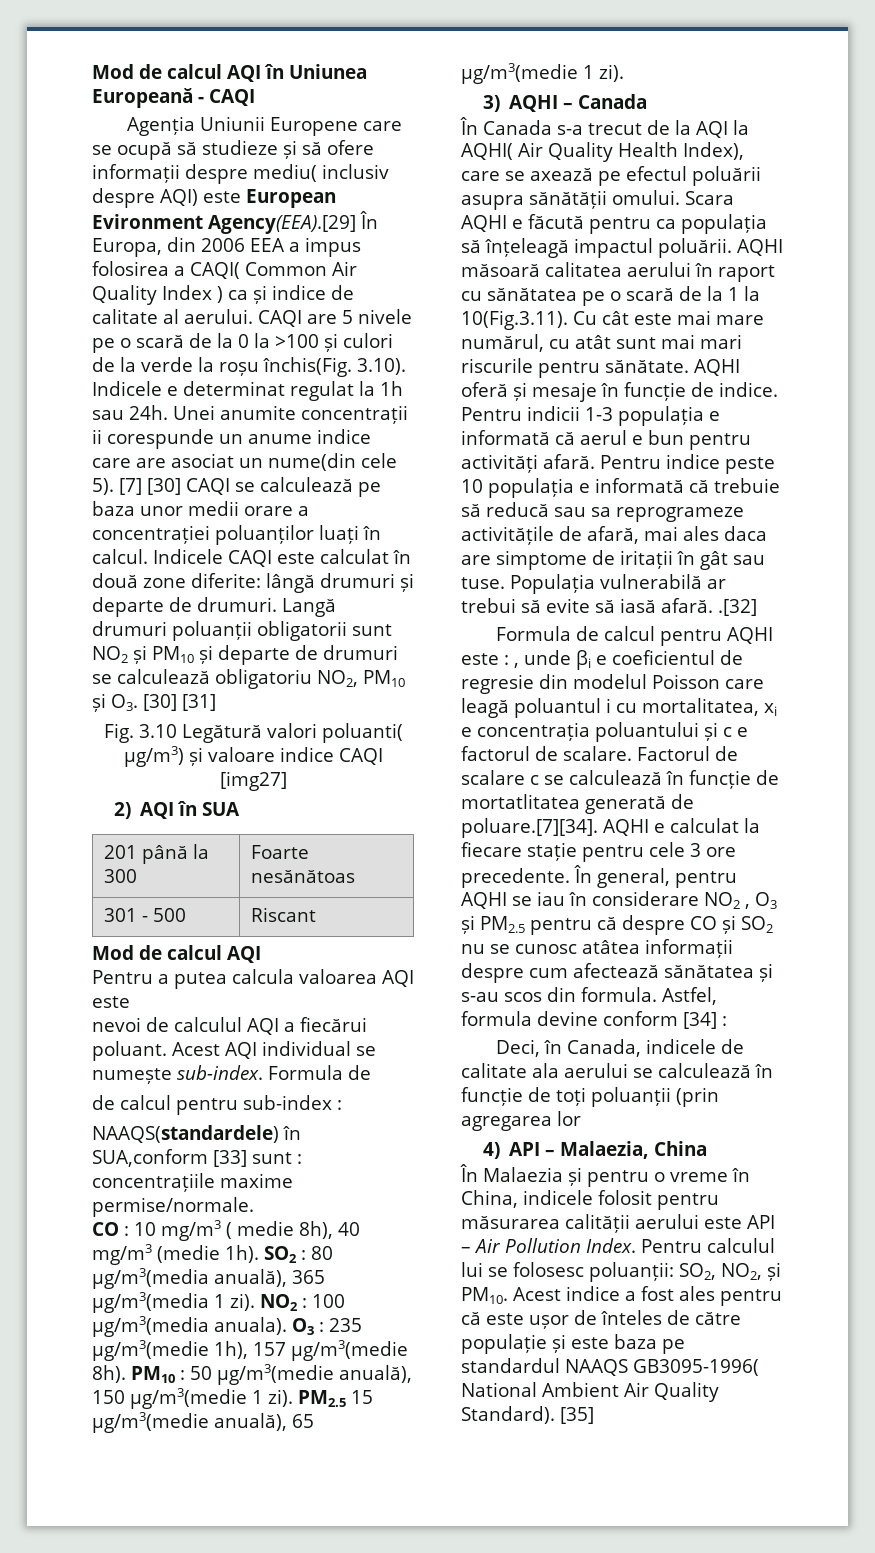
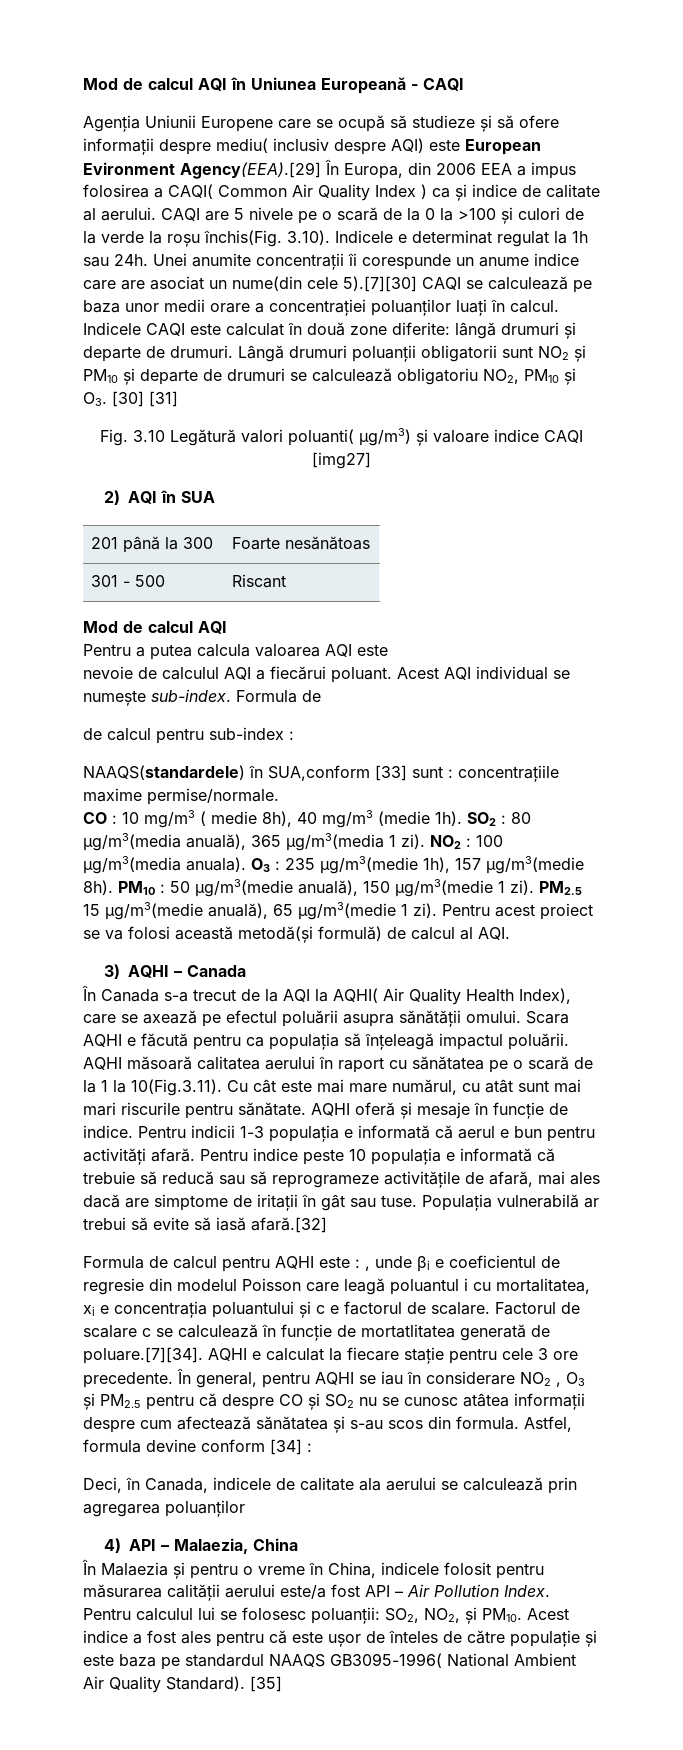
- Unei anumite concentrații ii corespunde un anume indice care are asociat un nume(din cele 5). [7] [30] CAQI se calculează pe baza unor medii orare a concentrației poluanților luați în calcul.
+ Unei anumite concentrații îi corespunde un anume indice care are asociat un nume(din cele 5).[7][30] CAQI se calculează pe baza unor medii orare a concentrației poluanților luați în calcul.
- Langă drumuri poluanții obligatorii sunt NO2 și PM10 și departe de drumuri se calculează obligatoriu NO2, PM10 și O3. [30] [31]
+ Lângă drumuri poluanții obligatorii sunt NO2 și PM10 și departe de drumuri se calculează obligatoriu NO2, PM10 și O3. [30] [31]
- nevoi de calculul AQI a fiecărui poluant.
+ nevoie de calculul AQI a fiecărui poluant.
+ Pentru acest proiect se va folosi această metodă(și formulă) de calcul al AQI.
- Pentru indice peste 10 populația e informată că trebuie să reducă sau sa reprogrameze activitățile de afară, mai ales daca are simptome de iritații în gât sau tuse.
+ Pentru indice peste 10 populația e informată că trebuie să reducă sau să reprogrameze activitățile de afară, mai ales dacă are simptome de iritații în gât sau tuse.
- Populația vulnerabilă ar trebui să evite să iasă afară. .[32]
+ Populația vulnerabilă ar trebui să evite să iasă afară.[32]
- Deci, în Canada, indicele de calitate ala aerului se calculează în funcție de toți poluanții (prin agregarea lor
+ Deci, în Canada, indicele de calitate ala aerului se calculează prin agregarea poluanților
- În Malaezia și pentru o vreme în China, indicele folosit pentru măsurarea calității aerului este API – Air Pollution Index.
+ În Malaezia și pentru o vreme în China, indicele folosit pentru măsurarea calității aerului este/a fost API – Air Pollution Index.

